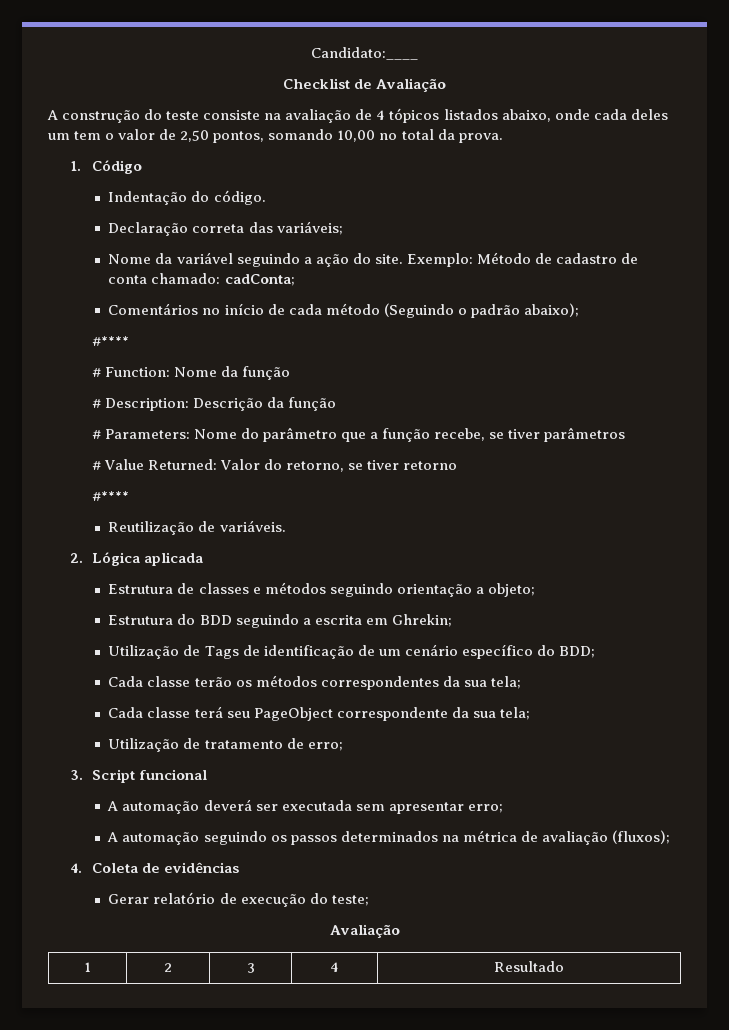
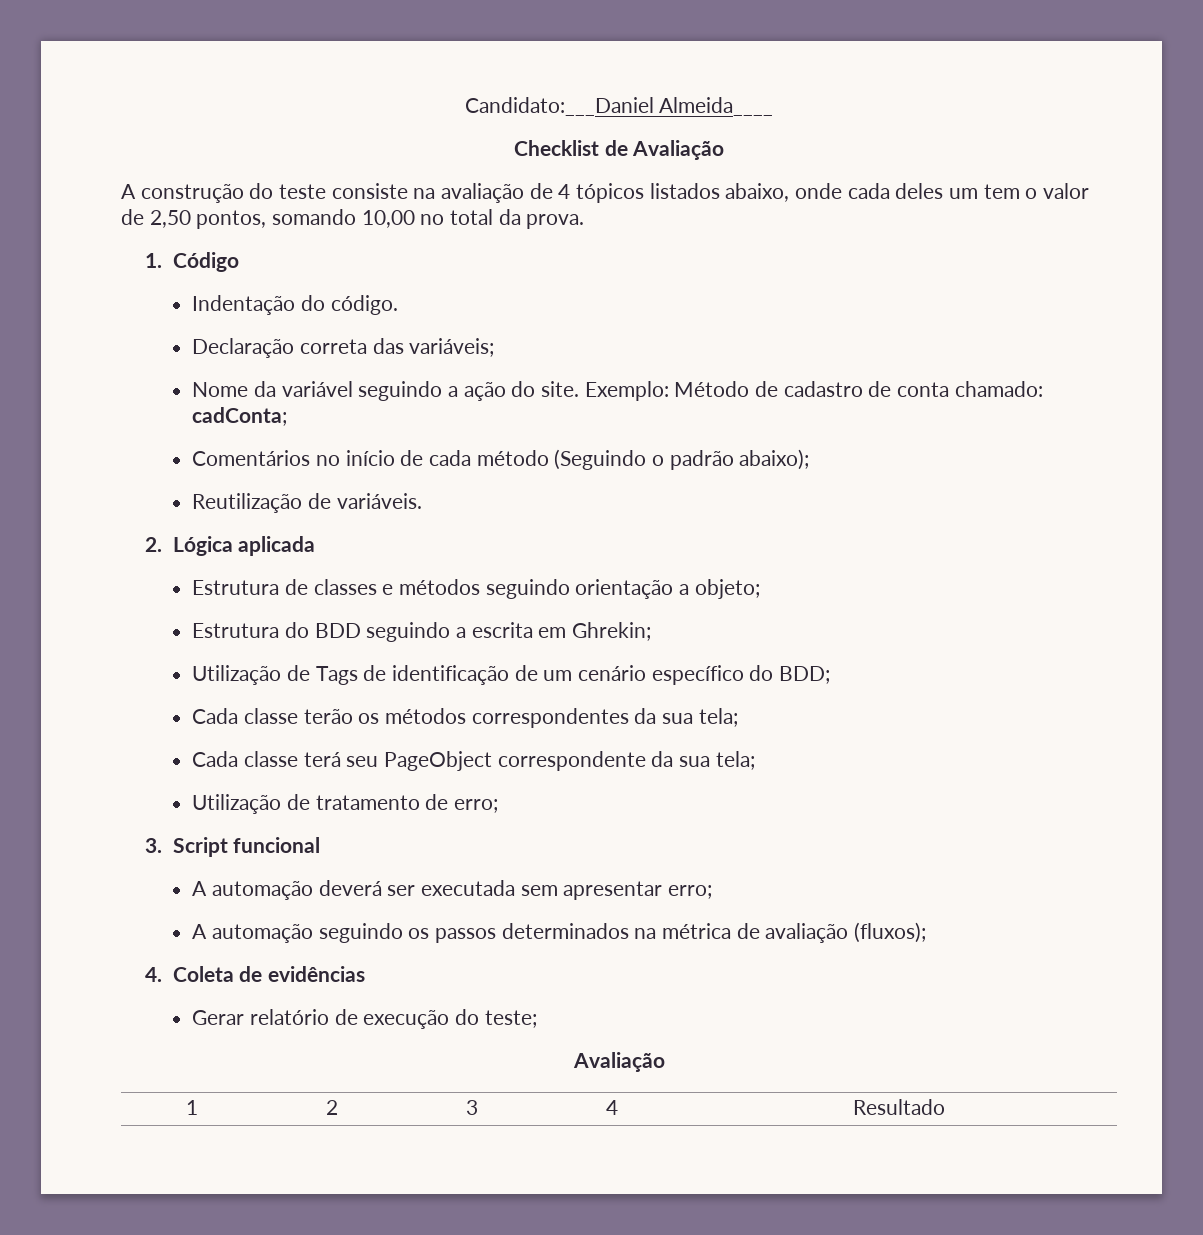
- Candidato:____
+ Candidato:___Daniel Almeida____
  Comentários no início de cada método (Seguindo o padrão abaixo);
- #****
- # Function: Nome da função
- # Description: Descrição da função
- # Parameters: Nome do parâmetro que a função recebe, se tiver parâmetros
- # Value Returned: Valor do retorno, se tiver retorno
- #****

